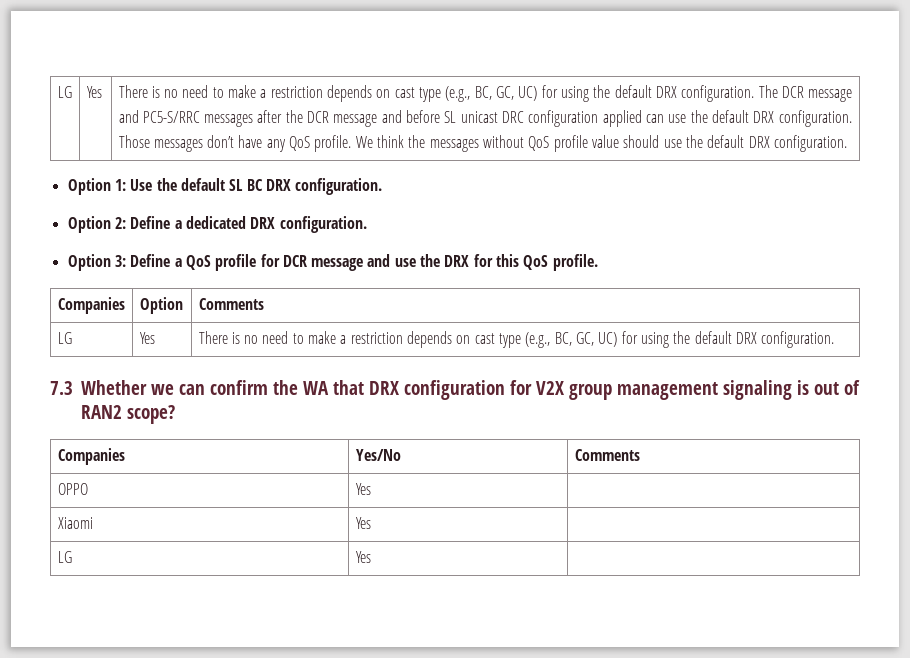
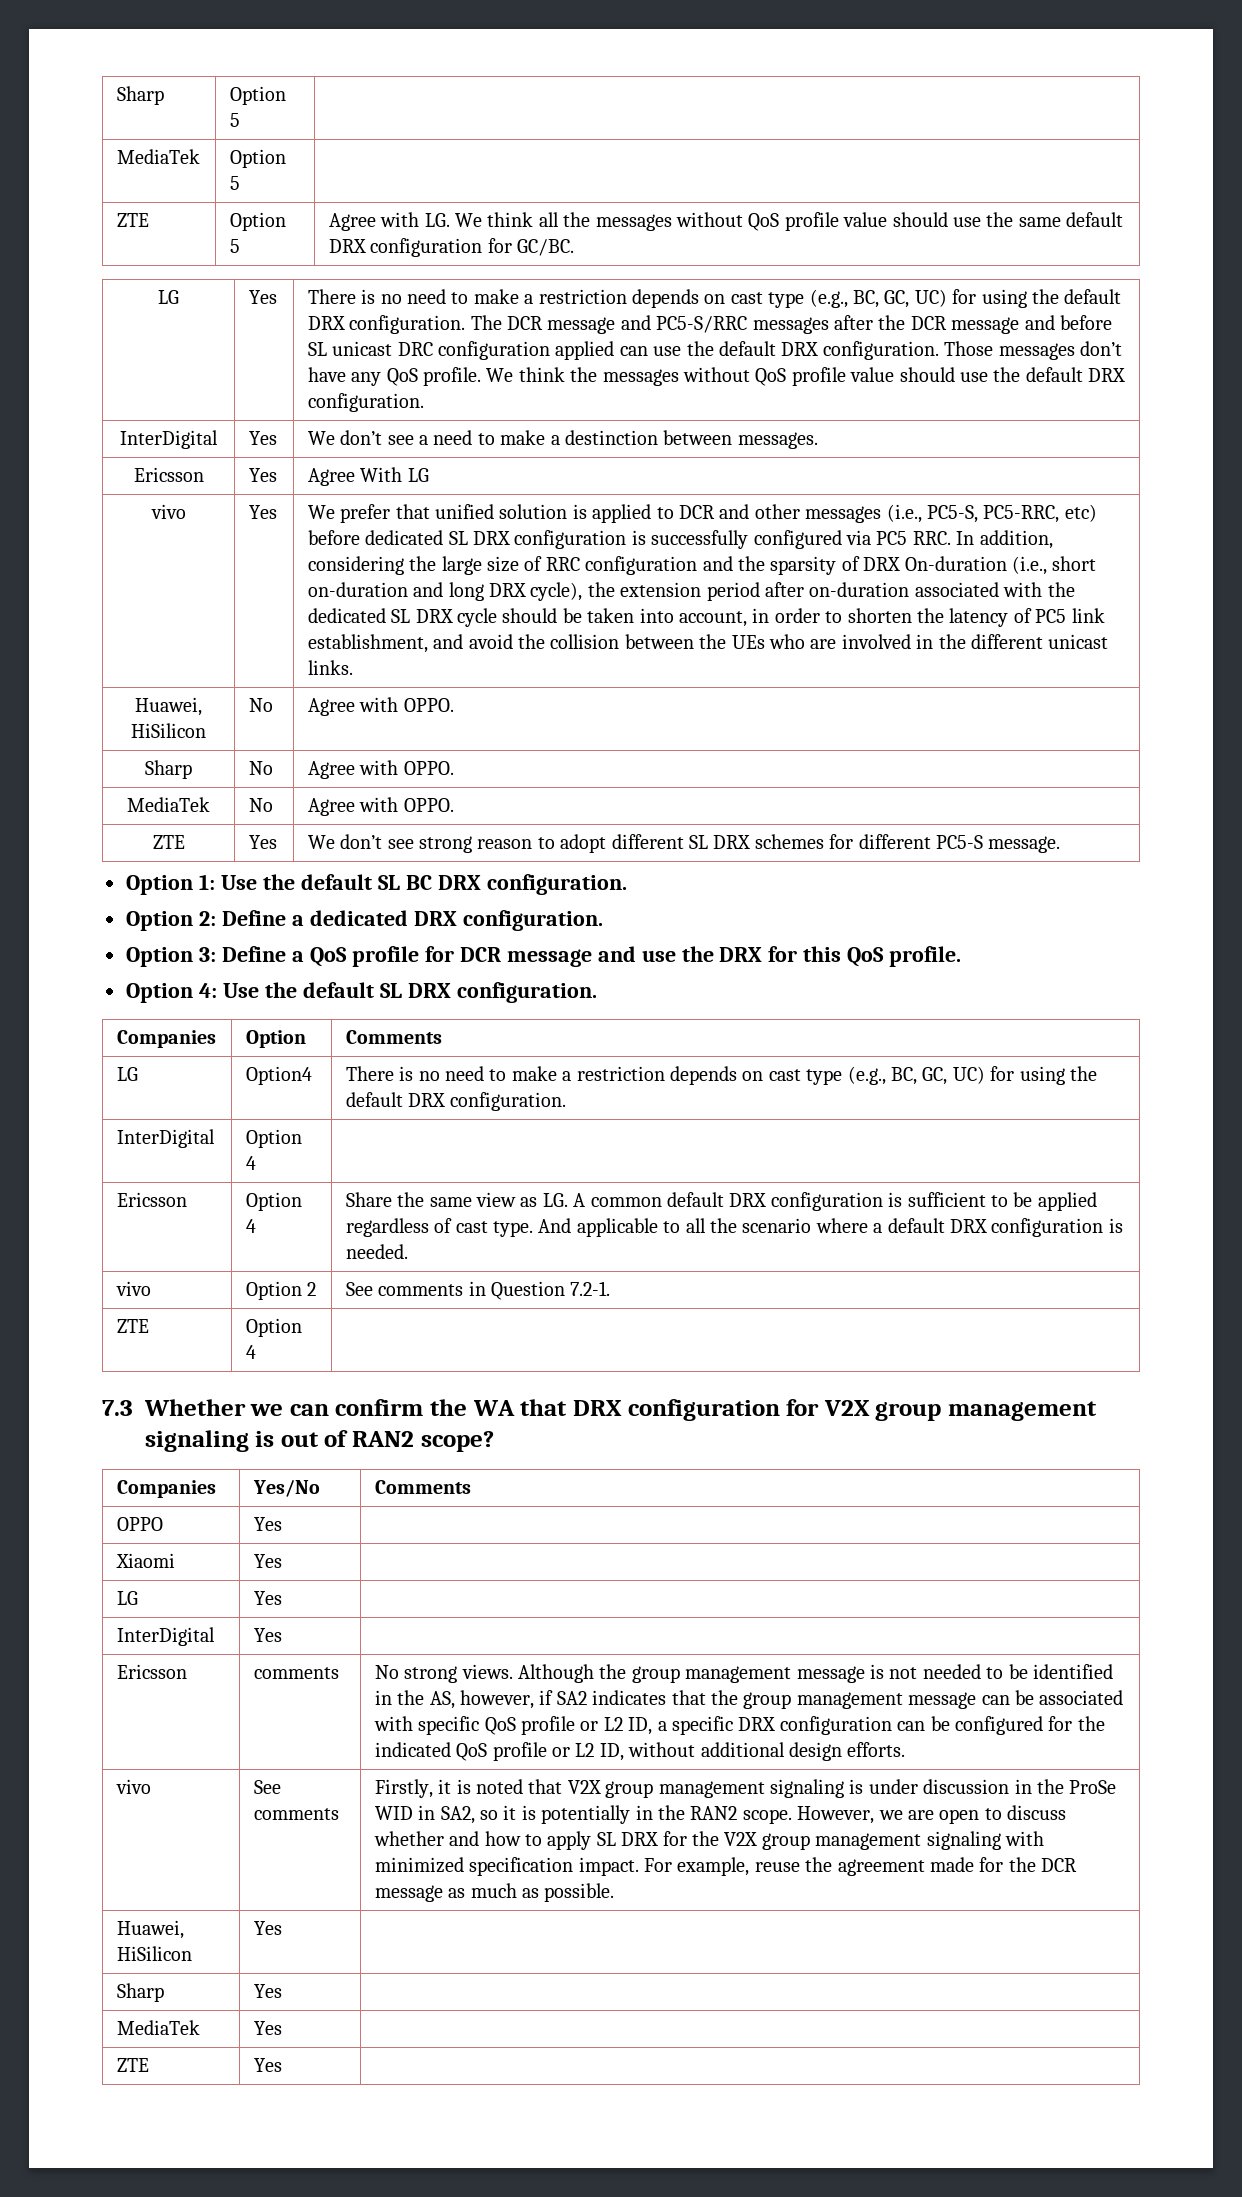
+ Sharp | Option 5 |
+ MediaTek | Option 5 |
+ ZTE | Option 5 | Agree with LG. We think all the messages without QoS profile value should use the same default DRX configuration for GC/BC.
+ InterDigital | Yes | We don’t see a need to make a destinction between messages.
+ Ericsson | Yes | Agree With LG
+ vivo | Yes | We prefer that unified solution is applied to DCR and other messages (i.e., PC5-S, PC5-RRC, etc) before dedicated SL DRX configuration is successfully configured via PC5 RRC. In addition, considering the large size of RRC configuration and the sparsity of DRX On-duration (i.e., short on-duration and long DRX cycle), the extension period after on-duration associated with the dedicated SL DRX cycle should be taken into account, in order to shorten the latency of PC5 link establishment, and avoid the collision between the UEs who are involved in the different unicast links.
+ Huawei, HiSilicon | No | Agree with OPPO.
+ Sharp | No | Agree with OPPO.
+ MediaTek | No | Agree with OPPO.
+ ZTE | Yes | We don’t see strong reason to adopt different SL DRX schemes for different PC5-S message.
+ Option 4: Use the default SL DRX configuration.
  Companies | Option | Comments
- LG | Yes | There is no need to make a restriction depends on cast type (e.g., BC, GC, UC) for using the default DRX configuration.
+ LG | Option4 | There is no need to make a restriction depends on cast type (e.g., BC, GC, UC) for using the default DRX configuration.
+ InterDigital | Option 4 |
+ Ericsson | Option 4 | Share the same view as LG. A common default DRX configuration is sufficient to be applied regardless of cast type. And applicable to all the scenario where a default DRX configuration is needed.
+ vivo | Option 2 | See comments in Question 7.2-1.
+ ZTE | Option 4 |
  Xiaomi | Yes |
  LG | Yes |
+ InterDigital | Yes |
+ Ericsson | comments | No strong views. Although the group management message is not needed to be identified in the AS, however, if SA2 indicates that the group management message can be associated with specific QoS profile or L2 ID, a specific DRX configuration can be configured for the indicated QoS profile or L2 ID, without additional design efforts.
+ vivo | See comments | Firstly, it is noted that V2X group management signaling is under discussion in the ProSe WID in SA2, so it is potentially in the RAN2 scope. However, we are open to discuss whether and how to apply SL DRX for the V2X group management signaling with minimized specification impact. For example, reuse the agreement made for the DCR message as much as possible.
+ Huawei, HiSilicon | Yes |
+ Sharp | Yes |
+ MediaTek | Yes |
+ ZTE | Yes |

